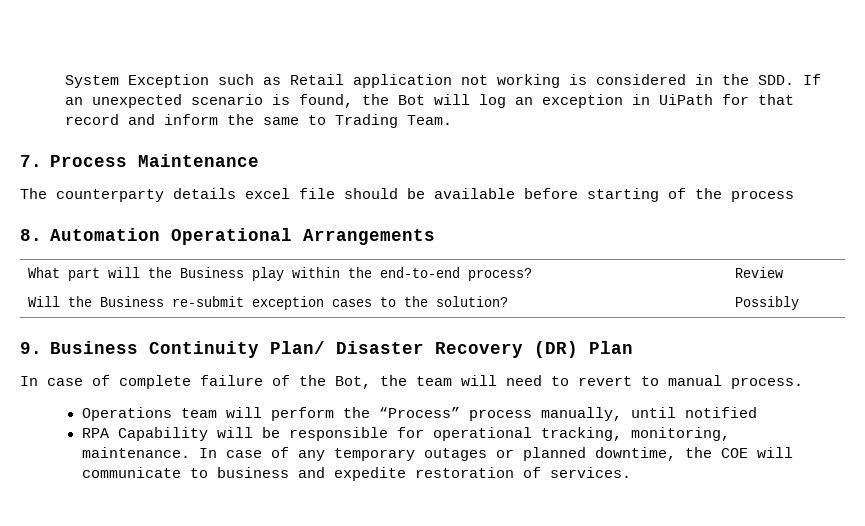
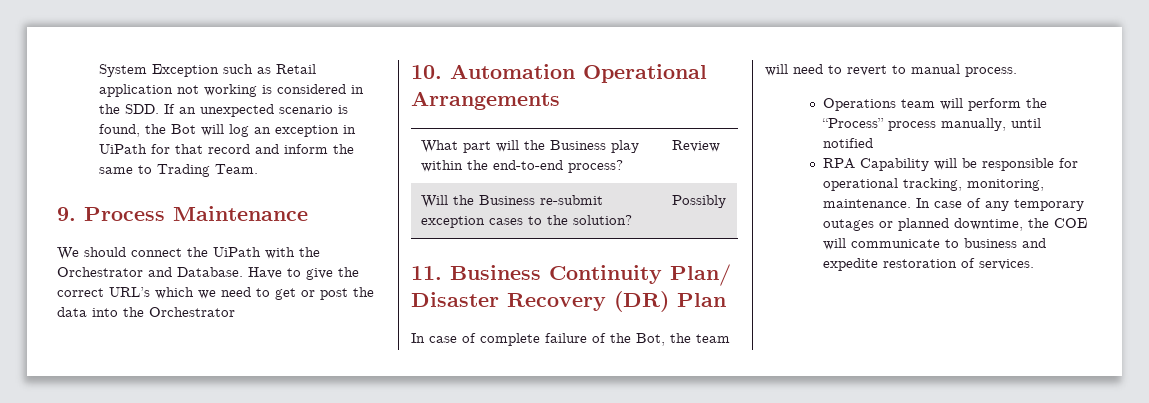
- 7. Process Maintenance
+ 9. Process Maintenance
- The counterparty details excel file should be available before starting of the process
- 8. Automation Operational Arrangements
+ We should connect the UiPath with the Orchestrator and Database. Have to give the correct URL’s which we need to get or post the data into the Orchestrator
+ 10. Automation Operational Arrangements
- 9. Business Continuity Plan/ Disaster Recovery (DR) Plan
+ 11. Business Continuity Plan/ Disaster Recovery (DR) Plan

